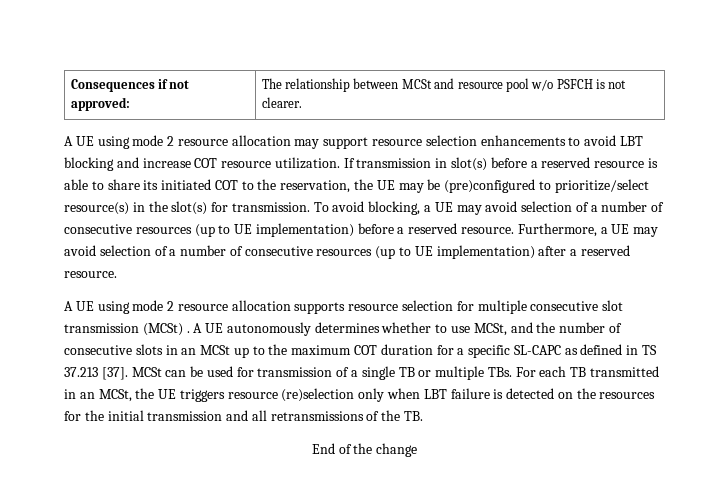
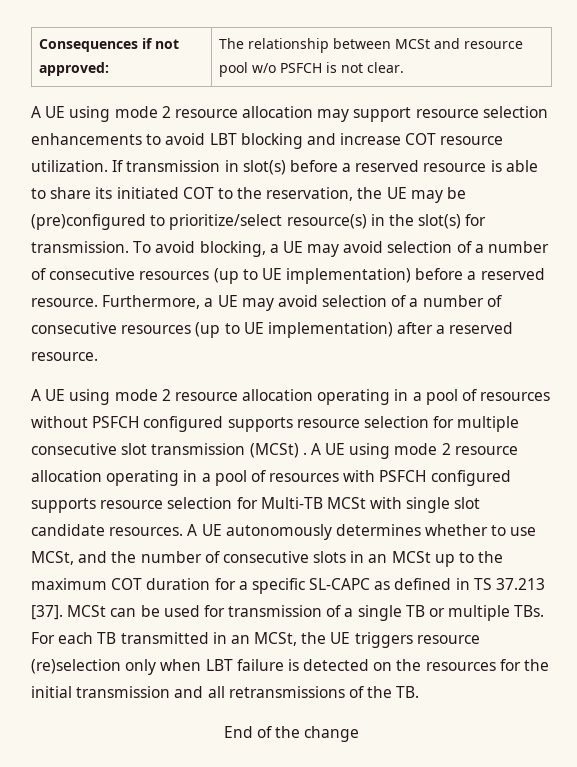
- Consequences if not approved: | The relationship between MCSt and resource pool w/o PSFCH is not clearer.
+ Consequences if not approved: | The relationship between MCSt and resource pool w/o PSFCH is not clear.
- A UE using mode 2 resource allocation supports resource selection for multiple consecutive slot transmission (MCSt) .
+ A UE using mode 2 resource allocation operating in a pool of resources without PSFCH configured supports resource selection for multiple consecutive slot transmission (MCSt) .
- A UE autonomously determines whether to use MCSt, and the number of consecutive slots in an MCSt up to the maximum COT duration for a specific SL-CAPC as defined in TS 37.213 [37].
+ A UE using mode 2 resource allocation operating in a pool of resources with PSFCH configured supports resource selection for Multi-TB MCSt with single slot candidate resources. A UE autonomously determines whether to use MCSt, and the number of consecutive slots in an MCSt up to the maximum COT duration for a specific SL-CAPC as defined in TS 37.213 [37].

